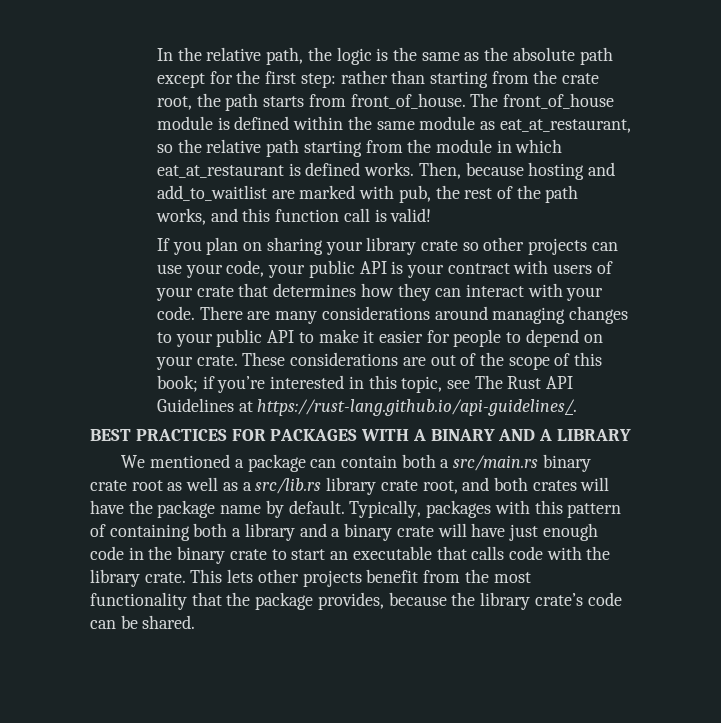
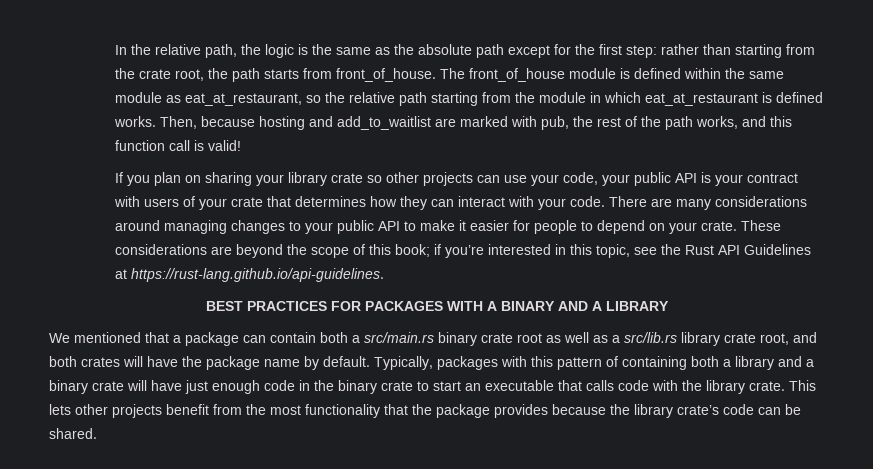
- These considerations are out of the scope of this book; if you’re interested in this topic, see The Rust API Guidelines at https://rust-lang.github.io/api-guidelines/.
+ These considerations are beyond the scope of this book; if you’re interested in this topic, see the Rust API Guidelines at https://rust-lang.github.io/api-guidelines.
- We mentioned a package can contain both a src/main.rs binary crate root as well as a src/lib.rs library crate root, and both crates will have the package name by default.
+ We mentioned that a package can contain both a src/main.rs binary crate root as well as a src/lib.rs library crate root, and both crates will have the package name by default.
- This lets other projects benefit from the most functionality that the package provides, because the library crate’s code can be shared.
+ This lets other projects benefit from the most functionality that the package provides because the library crate’s code can be shared.

